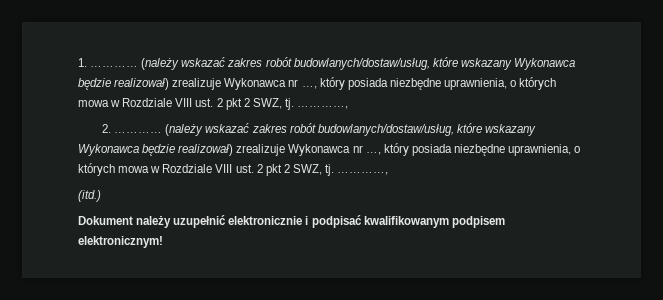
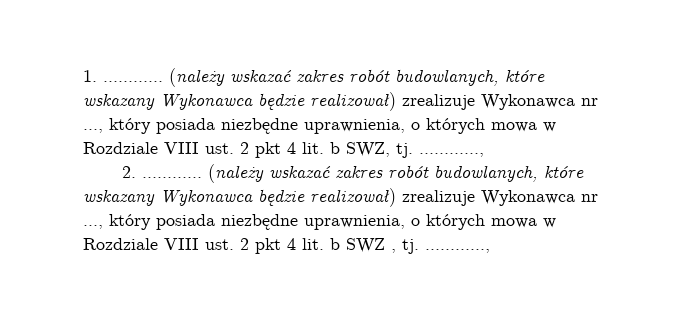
- 1. ………… (należy wskazać zakres robót budowlanych/dostaw/usług, które wskazany Wykonawca będzie realizował) zrealizuje Wykonawca nr …, który posiada niezbędne uprawnienia, o których mowa w Rozdziale VIII ust. 2 pkt 2 SWZ, tj.
+ 1. ………… (należy wskazać zakres robót budowlanych, które wskazany Wykonawca będzie realizował) zrealizuje Wykonawca nr …, który posiada niezbędne uprawnienia, o których mowa w Rozdziale VIII ust. 2 pkt 4 lit. b SWZ, tj.
- 2. ………… (należy wskazać zakres robót budowlanych/dostaw/usług, które wskazany Wykonawca będzie realizował) zrealizuje Wykonawca nr …, który posiada niezbędne uprawnienia, o których mowa w Rozdziale VIII ust. 2 pkt 2 SWZ, tj. …………,
- (itd.)
- Dokument należy uzupełnić elektronicznie i podpisać kwalifikowanym podpisem elektronicznym!
+ 2. ………… (należy wskazać zakres robót budowlanych, które wskazany Wykonawca będzie realizował) zrealizuje Wykonawca nr …, który posiada niezbędne uprawnienia, o których mowa w Rozdziale VIII ust. 2 pkt 4 lit. b SWZ , tj. …………,

